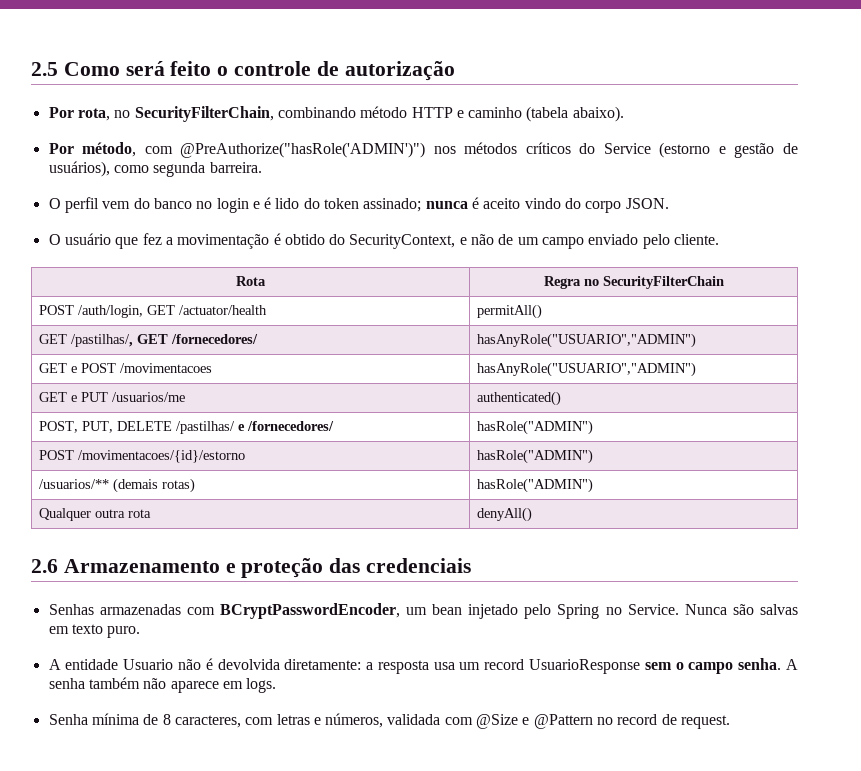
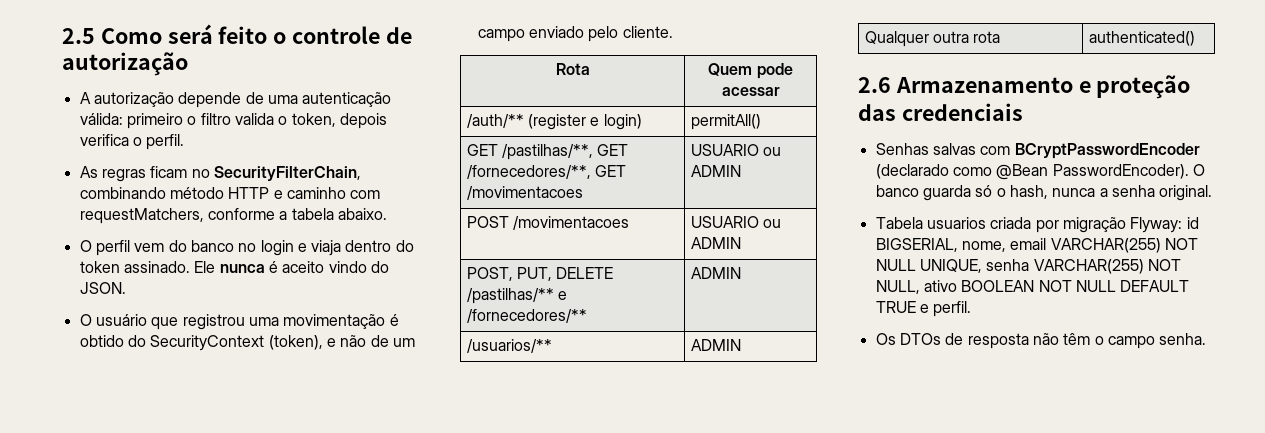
- Por rota, no SecurityFilterChain, combinando método HTTP e caminho (tabela abaixo).
- Por método, com @PreAuthorize("hasRole('ADMIN')") nos métodos críticos do Service (estorno e gestão de usuários), como segunda barreira.
+ A autorização depende de uma autenticação válida: primeiro o filtro valida o token, depois verifica o perfil.
+ As regras ficam no SecurityFilterChain, combinando método HTTP e caminho com requestMatchers, conforme a tabela abaixo.
- O perfil vem do banco no login e é lido do token assinado; nunca é aceito vindo do corpo JSON.
+ O perfil vem do banco no login e viaja dentro do token assinado. Ele nunca é aceito vindo do JSON.
- O usuário que fez a movimentação é obtido do SecurityContext, e não de um campo enviado pelo cliente.
+ O usuário que registrou uma movimentação é obtido do SecurityContext (token), e não de um campo enviado pelo cliente.
- Rota | Regra no SecurityFilterChain
- POST /auth/login, GET /actuator/health | permitAll()
- GET /pastilhas/, GET /fornecedores/ | hasAnyRole("USUARIO","ADMIN")
- GET e POST /movimentacoes | hasAnyRole("USUARIO","ADMIN")
- GET e PUT /usuarios/me | authenticated()
- POST, PUT, DELETE /pastilhas/ e /fornecedores/ | hasRole("ADMIN")
- POST /movimentacoes/{id}/estorno | hasRole("ADMIN")
- /usuarios/** (demais rotas) | hasRole("ADMIN")
+ Rota | Quem pode acessar
+ /auth/** (register e login) | permitAll()
+ GET /pastilhas/**, GET /fornecedores/**, GET /movimentacoes | USUARIO ou ADMIN
+ POST /movimentacoes | USUARIO ou ADMIN
+ POST, PUT, DELETE /pastilhas/** e /fornecedores/** | ADMIN
+ /usuarios/** | ADMIN
- Qualquer outra rota | denyAll()
+ Qualquer outra rota | authenticated()
- Senhas armazenadas com BCryptPasswordEncoder, um bean injetado pelo Spring no Service. Nunca são salvas em texto puro.
- A entidade Usuario não é devolvida diretamente: a resposta usa um record UsuarioResponse sem o campo senha. A senha também não aparece em logs.
- Senha mínima de 8 caracteres, com letras e números, validada com @Size e @Pattern no record de request.
+ Senhas salvas com BCryptPasswordEncoder (declarado como @Bean PasswordEncoder). O banco guarda só o hash, nunca a senha original.
+ Tabela usuarios criada por migração Flyway: id BIGSERIAL, nome, email VARCHAR(255) NOT NULL UNIQUE, senha VARCHAR(255) NOT NULL, ativo BOOLEAN NOT NULL DEFAULT TRUE e perfil.
+ Os DTOs de resposta não têm o campo senha.

